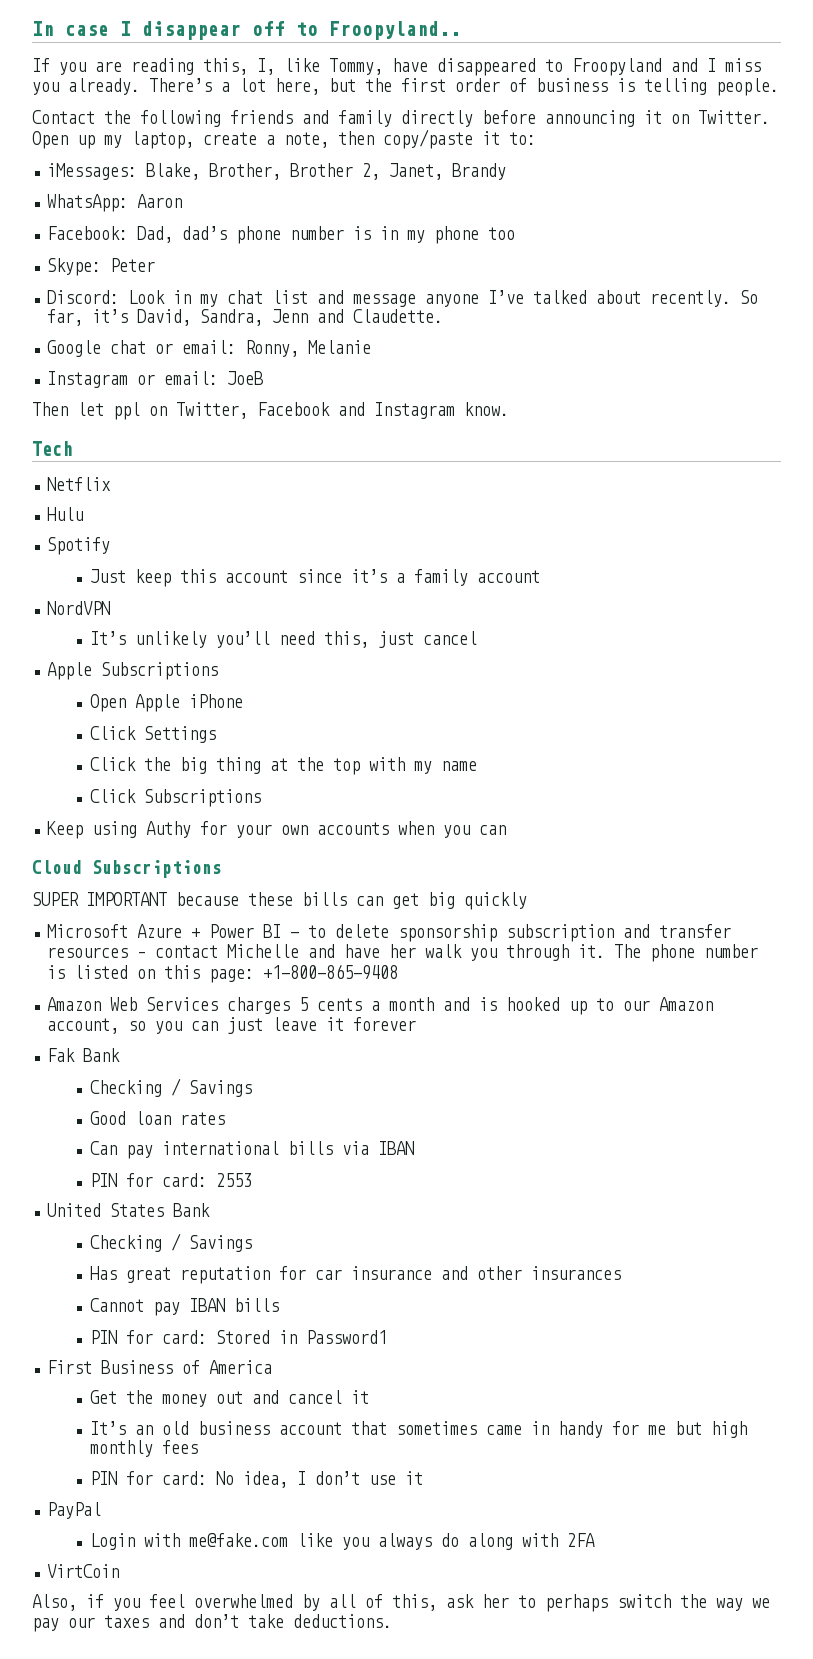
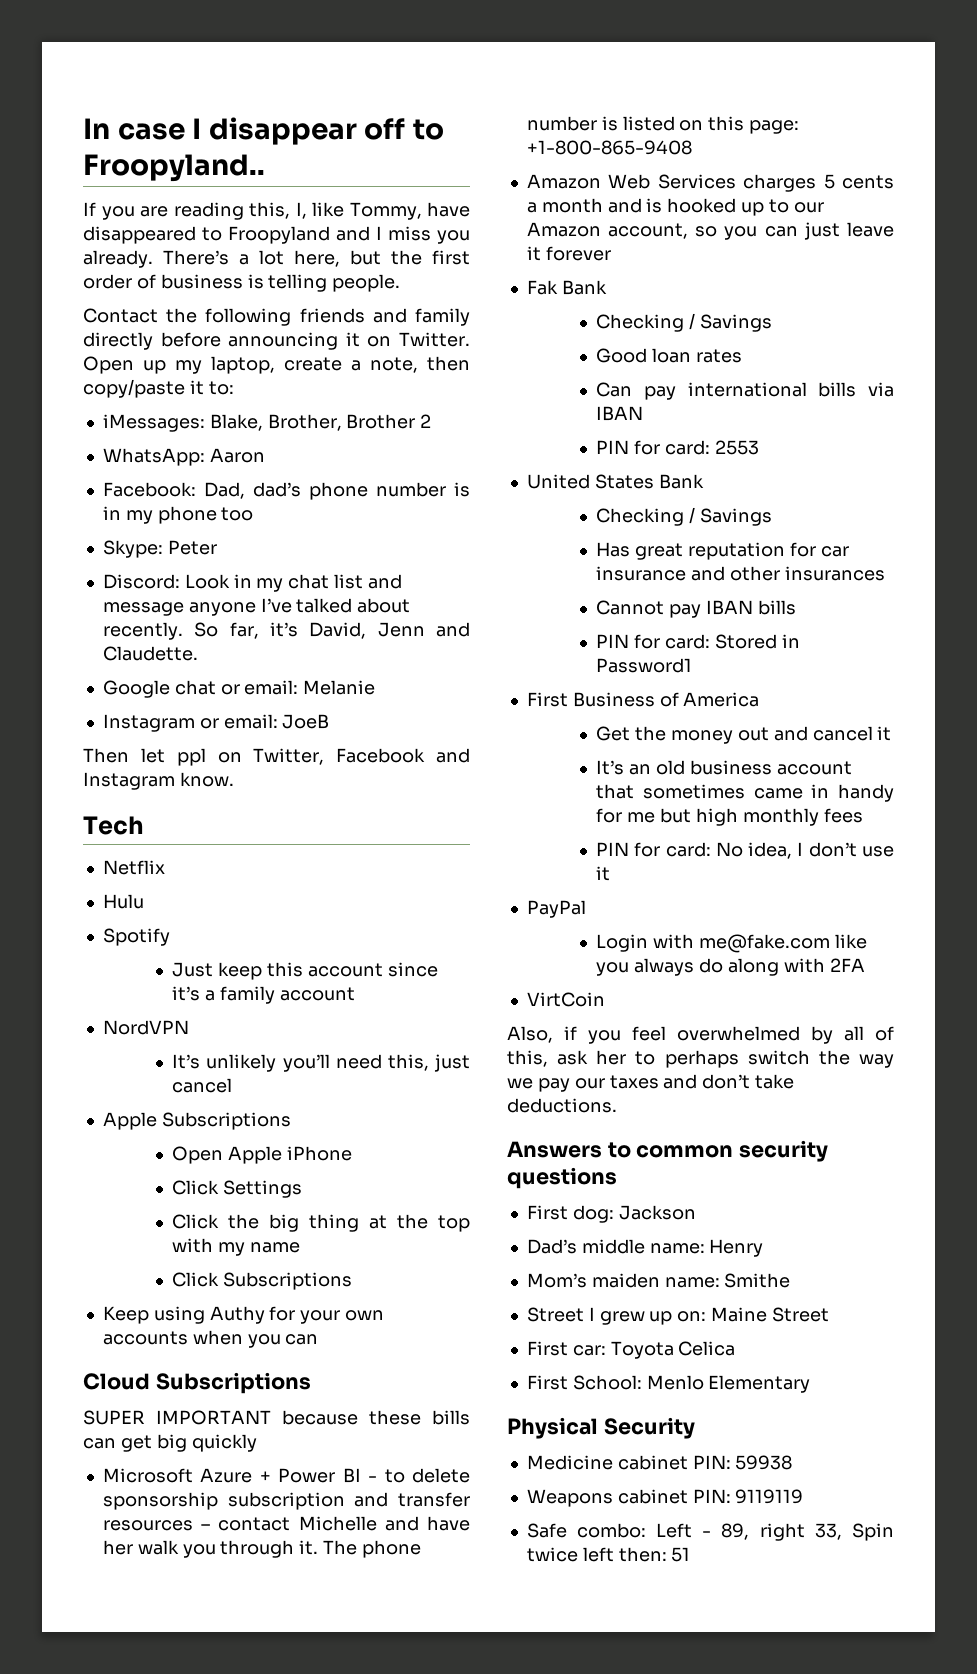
- iMessages: Blake, Brother, Brother 2, Janet, Brandy
+ iMessages: Blake, Brother, Brother 2
- So far, it’s David, Sandra, Jenn and Claudette.
+ So far, it’s David, Jenn and Claudette.
- Google chat or email: Ronny, Melanie
+ Google chat or email: Melanie
+ Answers to common security questions
+ First dog: Jackson
+ Dad’s middle name: Henry
+ Mom’s maiden name: Smithe
+ Street I grew up on: Maine Street
+ First car: Toyota Celica
+ First School: Menlo Elementary
+ Physical Security
+ Medicine cabinet PIN: 59938
+ Weapons cabinet PIN: 9119119
+ Safe combo: Left - 89, right 33, Spin twice left then: 51

